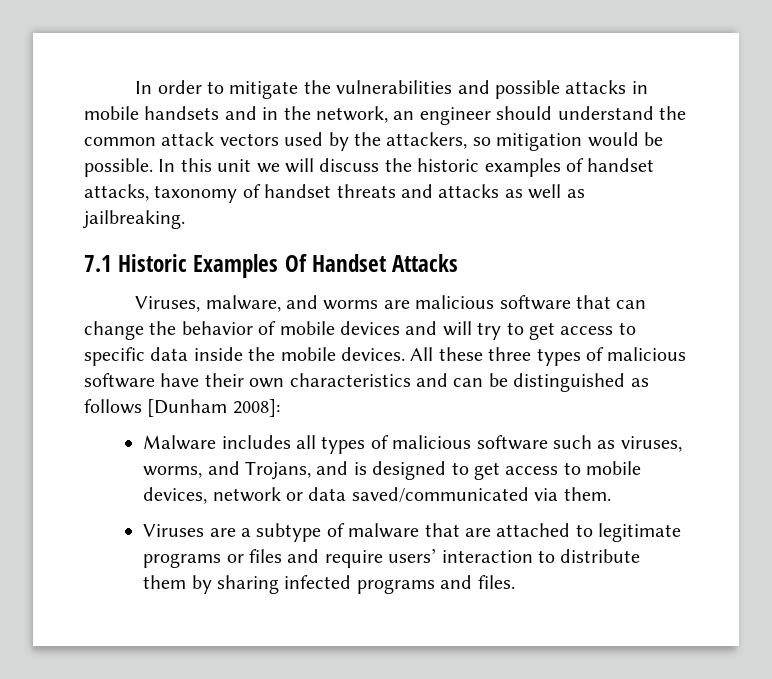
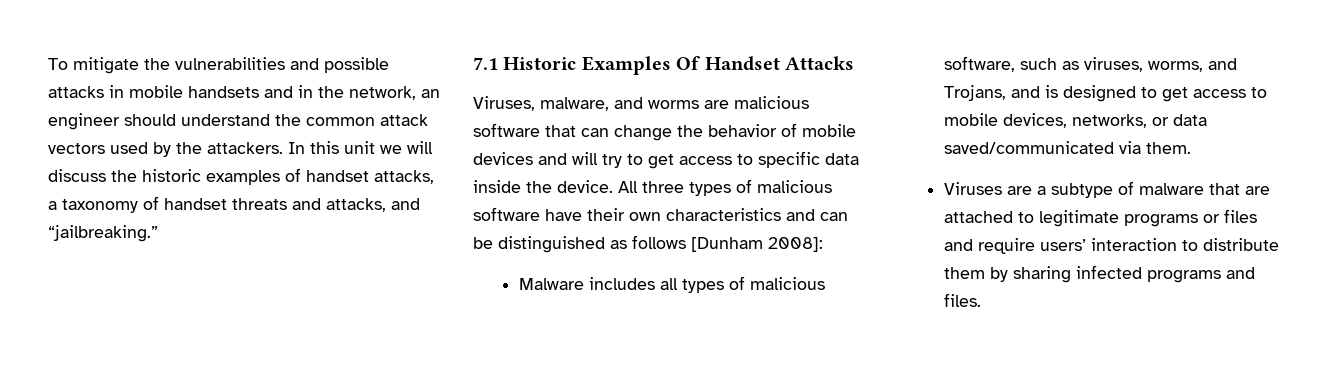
- In order to mitigate the vulnerabilities and possible attacks in mobile handsets and in the network, an engineer should understand the common attack vectors used by the attackers, so mitigation would be possible.
+ To mitigate the vulnerabilities and possible attacks in mobile handsets and in the network, an engineer should understand the common attack vectors used by the attackers.
- In this unit we will discuss the historic examples of handset attacks, taxonomy of handset threats and attacks as well as jailbreaking.
+ In this unit we will discuss the historic examples of handset attacks, a taxonomy of handset threats and attacks, and “jailbreaking.”
- Viruses, malware, and worms are malicious software that can change the behavior of mobile devices and will try to get access to specific data inside the mobile devices. All these three types of malicious software have their own characteristics and can be distinguished as follows [Dunham 2008]:
+ Viruses, malware, and worms are malicious software that can change the behavior of mobile devices and will try to get access to specific data inside the device. All three types of malicious software have their own characteristics and can be distinguished as follows [Dunham 2008]:
- Malware includes all types of malicious software such as viruses, worms, and Trojans, and is designed to get access to mobile devices, network or data saved/communicated via them.
+ Malware includes all types of malicious software, such as viruses, worms, and Trojans, and is designed to get access to mobile devices, networks, or data saved/communicated via them.

